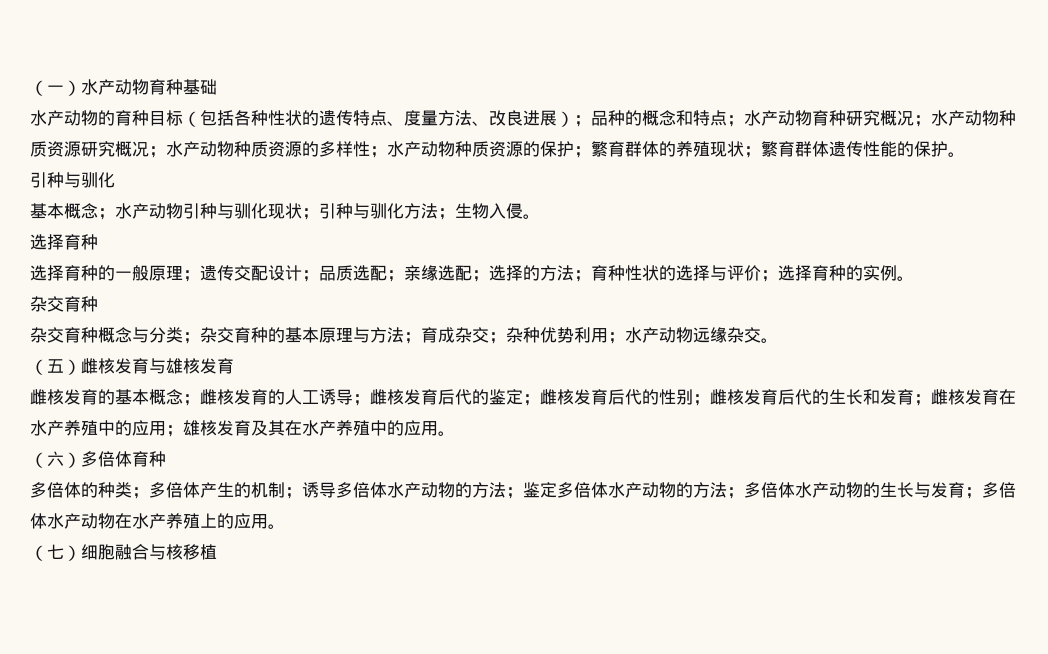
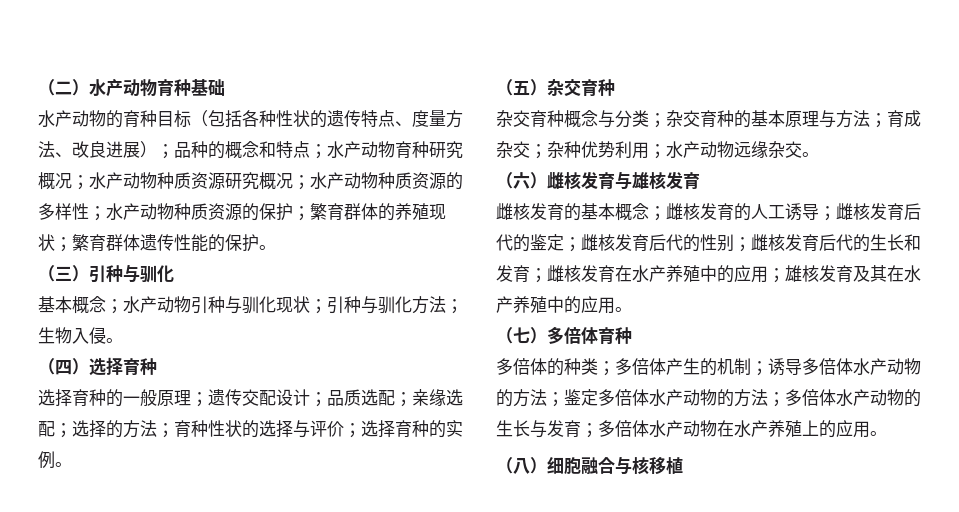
- （一）水产动物育种基础
+ （二）水产动物育种基础
  水产动物的育种目标（包括各种性状的遗传特点、度量方法、改良进展）；品种的概念和特点；水产动物育种研究概况；水产动物种质资源研究概况；水产动物种质资源的多样性；水产动物种质资源的保护；繁育群体的养殖现状；繁育群体遗传性能的保护。
- 引种与驯化
+ （三）引种与驯化
  基本概念；水产动物引种与驯化现状；引种与驯化方法；生物入侵。
- 选择育种
+ （四）选择育种
  选择育种的一般原理；遗传交配设计；品质选配；亲缘选配；选择的方法；育种性状的选择与评价；选择育种的实例。
- 杂交育种
+ （五）杂交育种
- （五）雌核发育与雄核发育
+ （六）雌核发育与雄核发育
- （六）多倍体育种
+ （七）多倍体育种
- （七）细胞融合与核移植
+ （八）细胞融合与核移植

